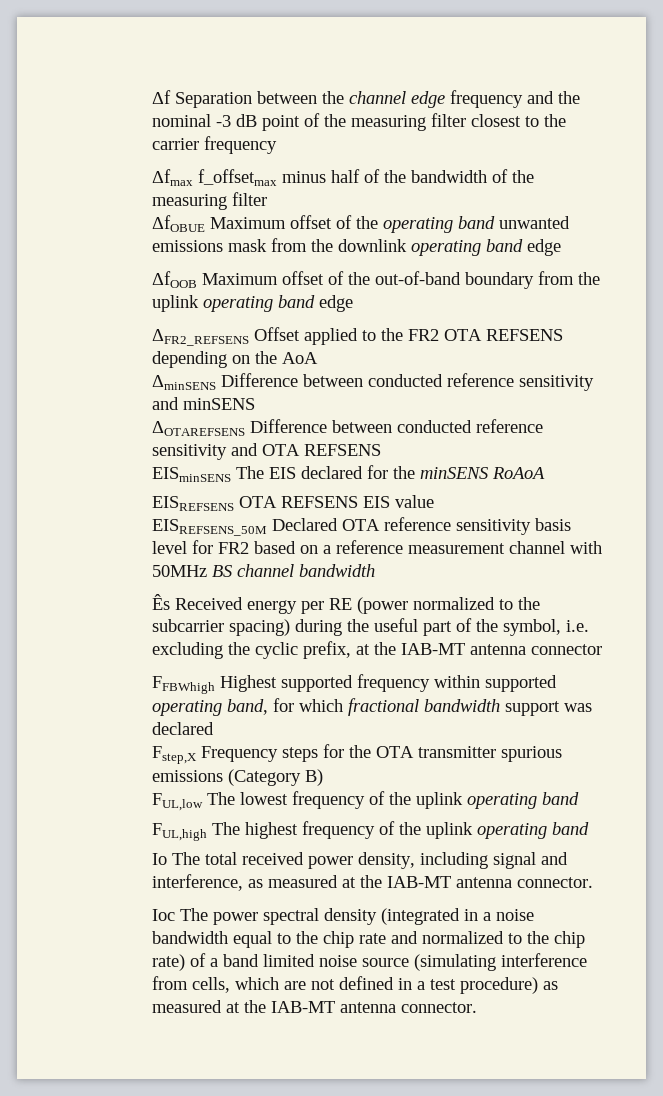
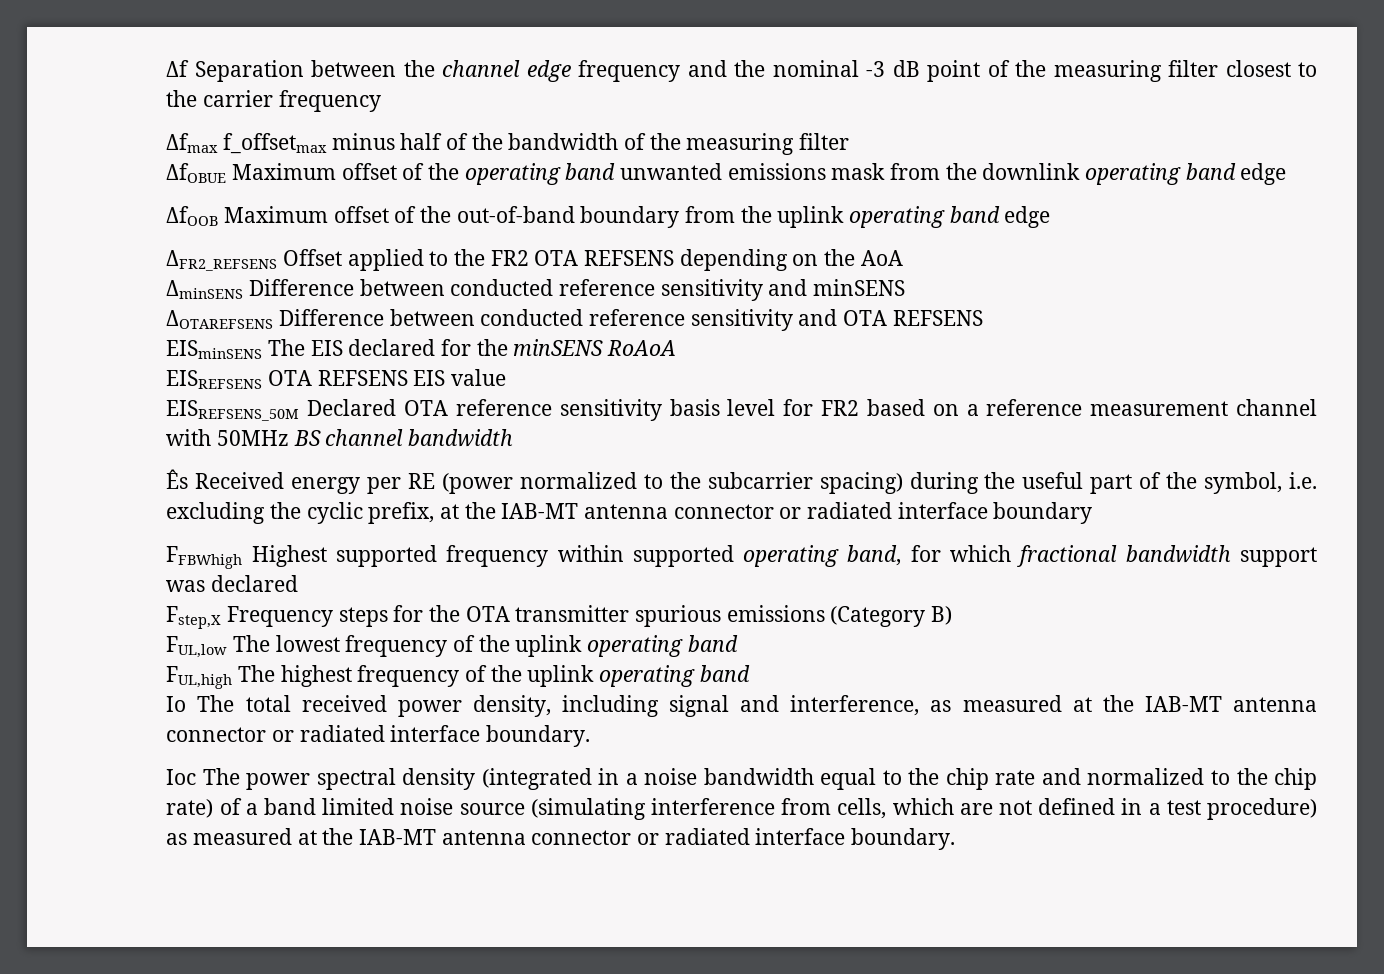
- Ês Received energy per RE (power normalized to the subcarrier spacing) during the useful part of the symbol, i.e. excluding the cyclic prefix, at the IAB-MT antenna connector
+ Ês Received energy per RE (power normalized to the subcarrier spacing) during the useful part of the symbol, i.e. excluding the cyclic prefix, at the IAB-MT antenna connector or radiated interface boundary
- Io The total received power density, including signal and interference, as measured at the IAB-MT antenna connector.
+ Io The total received power density, including signal and interference, as measured at the IAB-MT antenna connector or radiated interface boundary.
- Ioc The power spectral density (integrated in a noise bandwidth equal to the chip rate and normalized to the chip rate) of a band limited noise source (simulating interference from cells, which are not defined in a test procedure) as measured at the IAB-MT antenna connector.
+ Ioc The power spectral density (integrated in a noise bandwidth equal to the chip rate and normalized to the chip rate) of a band limited noise source (simulating interference from cells, which are not defined in a test procedure) as measured at the IAB-MT antenna connector or radiated interface boundary.

